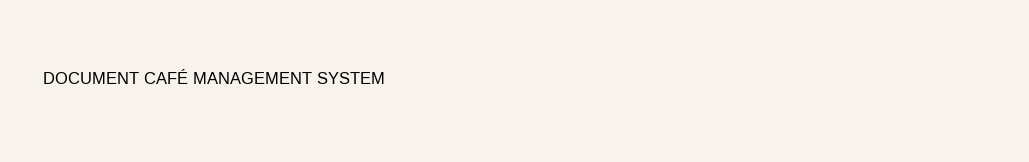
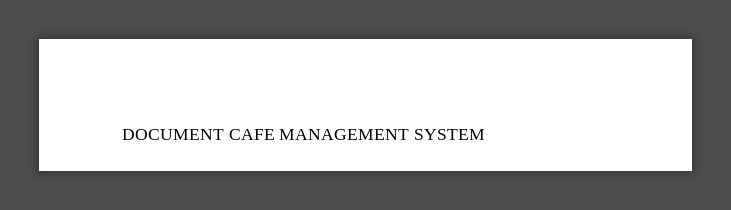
- DOCUMENT CAFÉ MANAGEMENT SYSTEM
+ DOCUMENT CAFE MANAGEMENT SYSTEM

